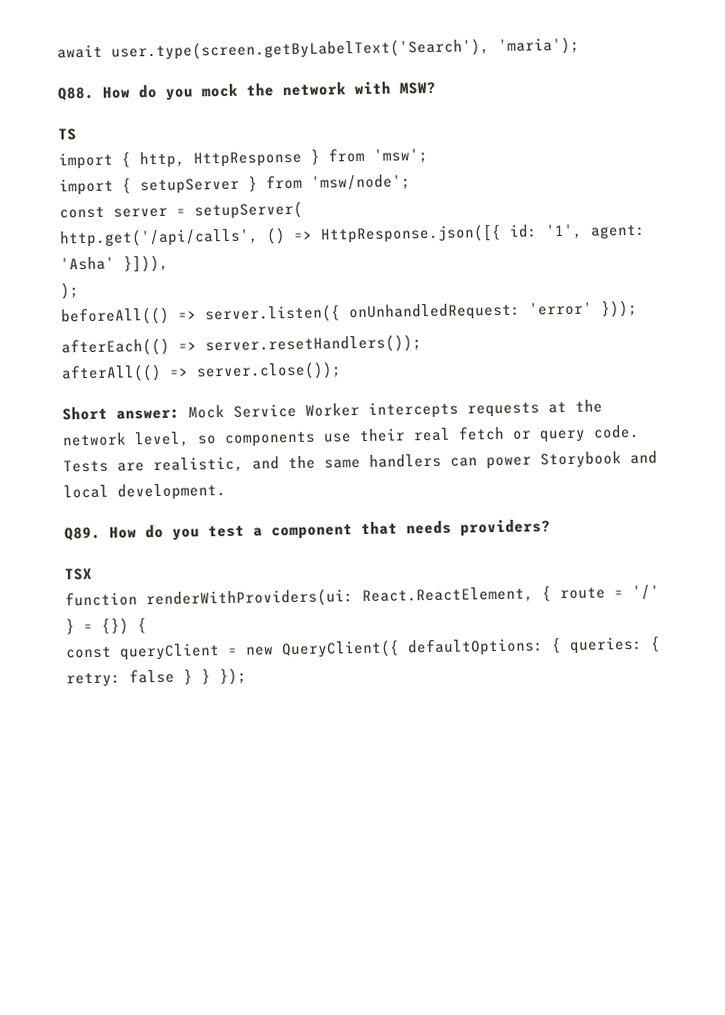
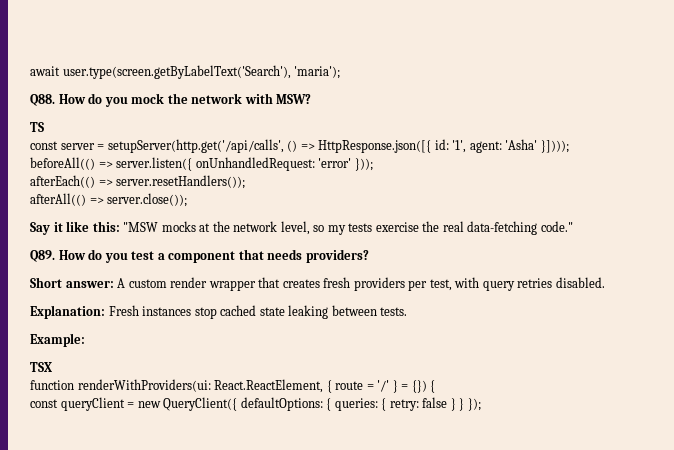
- import { http, HttpResponse } from 'msw';
- import { setupServer } from 'msw/node';
- const server = setupServer(
- http.get('/api/calls', () => HttpResponse.json([{ id: '1', agent: 'Asha' }])),
- );
+ const server = setupServer(http.get('/api/calls', () => HttpResponse.json([{ id: '1', agent: 'Asha' }])));
- Short answer: Mock Service Worker intercepts requests at the network level, so components use their real fetch or query code. Tests are realistic, and the same handlers can power Storybook and local development.
+ Say it like this: "MSW mocks at the network level, so my tests exercise the real data-fetching code."
+ Short answer: A custom render wrapper that creates fresh providers per test, with query retries disabled.
+ Explanation: Fresh instances stop cached state leaking between tests.
+ Example:

